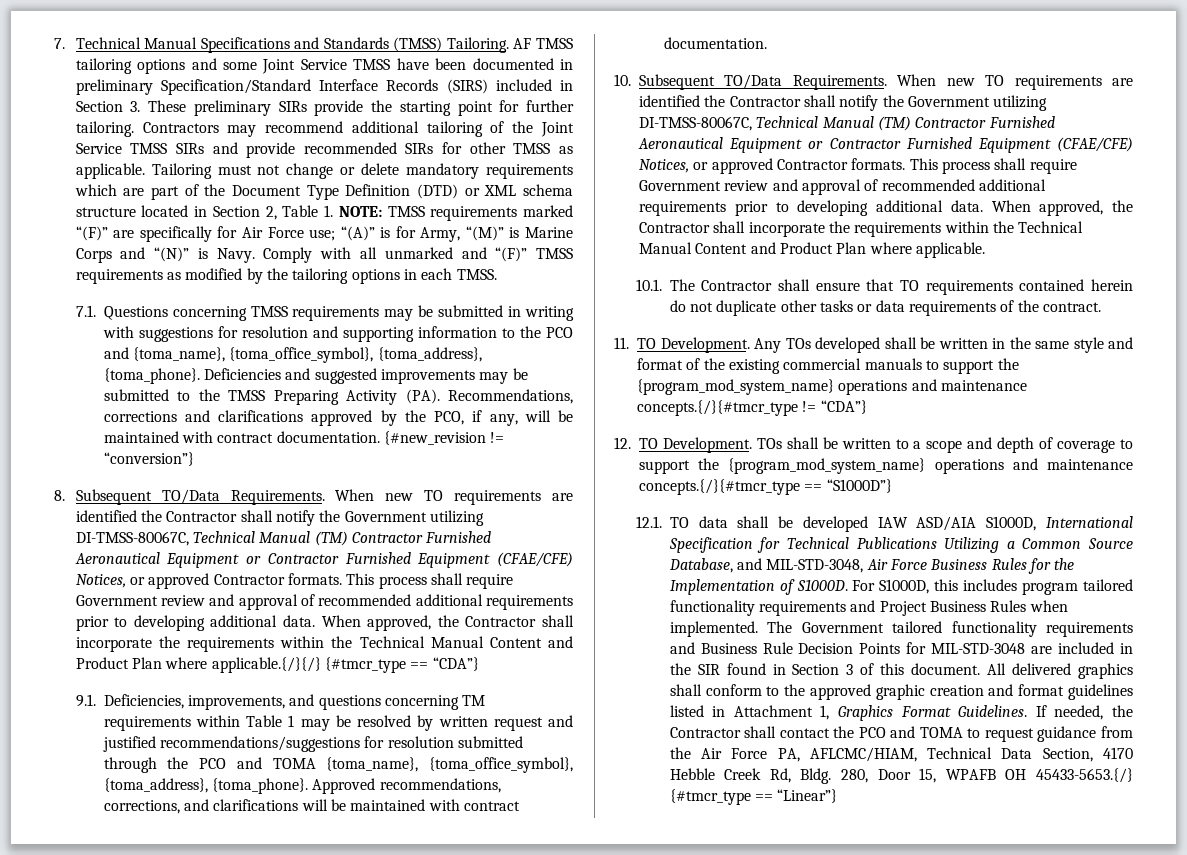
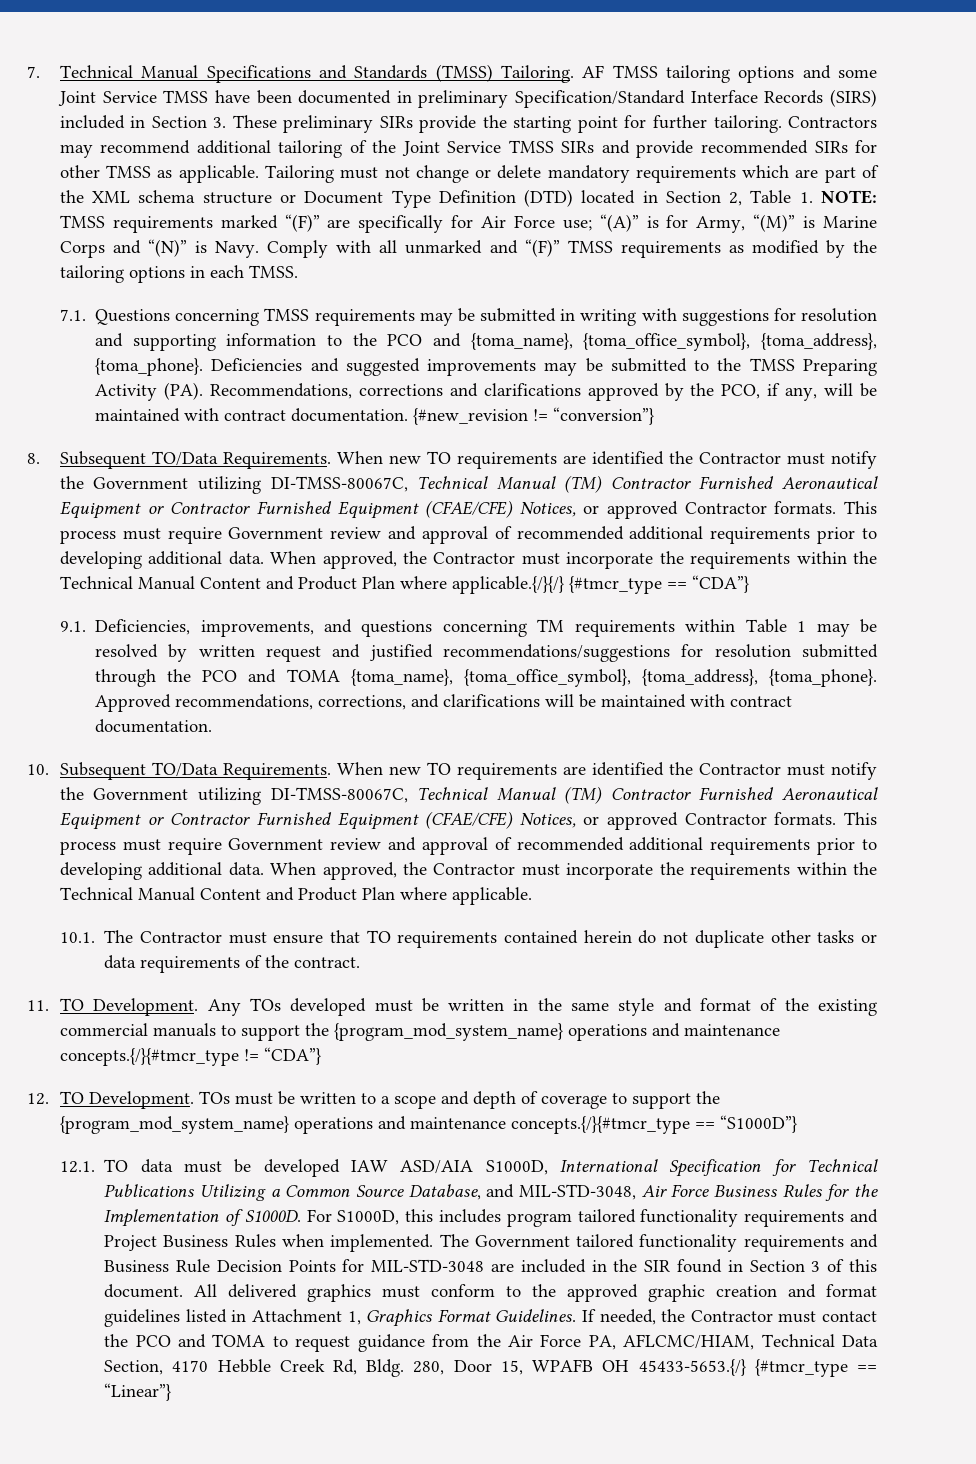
- Tailoring must not change or delete mandatory requirements which are part of the Document Type Definition (DTD) or XML schema structure located in Section 2, Table 1. NOTE: TMSS requirements marked “(F)” are specifically for Air Force use; “(A)” is for Army, “(M)” is Marine Corps and “(N)” is Navy.
+ Tailoring must not change or delete mandatory requirements which are part of the XML schema structure or Document Type Definition (DTD) located in Section 2, Table 1. NOTE: TMSS requirements marked “(F)” are specifically for Air Force use; “(A)” is for Army, “(M)” is Marine Corps and “(N)” is Navy.
- 8. Subsequent TO/Data Requirements. When new TO requirements are identified the Contractor shall notify the Government utilizing DI-TMSS-80067C, Technical Manual (TM) Contractor Furnished Aeronautical Equipment or Contractor Furnished Equipment (CFAE/CFE) Notices, or approved Contractor formats. This process shall require Government review and approval of recommended additional requirements prior to developing additional data.
+ 8. Subsequent TO/Data Requirements. When new TO requirements are identified the Contractor must notify the Government utilizing DI-TMSS-80067C, Technical Manual (TM) Contractor Furnished Aeronautical Equipment or Contractor Furnished Equipment (CFAE/CFE) Notices, or approved Contractor formats. This process must require Government review and approval of recommended additional requirements prior to developing additional data.
- When approved, the Contractor shall incorporate the requirements within the Technical Manual Content and Product Plan where applicable.{/}{/} {#tmcr_type == “CDA”}
+ When approved, the Contractor must incorporate the requirements within the Technical Manual Content and Product Plan where applicable.{/}{/} {#tmcr_type == “CDA”}
- 10. Subsequent TO/Data Requirements. When new TO requirements are identified the Contractor shall notify the Government utilizing DI-TMSS-80067C, Technical Manual (TM) Contractor Furnished Aeronautical Equipment or Contractor Furnished Equipment (CFAE/CFE) Notices, or approved Contractor formats. This process shall require Government review and approval of recommended additional requirements prior to developing additional data.
+ 10. Subsequent TO/Data Requirements. When new TO requirements are identified the Contractor must notify the Government utilizing DI-TMSS-80067C, Technical Manual (TM) Contractor Furnished Aeronautical Equipment or Contractor Furnished Equipment (CFAE/CFE) Notices, or approved Contractor formats. This process must require Government review and approval of recommended additional requirements prior to developing additional data.
- When approved, the Contractor shall incorporate the requirements within the Technical Manual Content and Product Plan where applicable.
+ When approved, the Contractor must incorporate the requirements within the Technical Manual Content and Product Plan where applicable.
- 10.1. The Contractor shall ensure that TO requirements contained herein do not duplicate other tasks or data requirements of the contract.
+ 10.1. The Contractor must ensure that TO requirements contained herein do not duplicate other tasks or data requirements of the contract.
- Any TOs developed shall be written in the same style and format of the existing commercial manuals to support the {program_mod_system_name} operations and maintenance concepts.{/}{#tmcr_type != “CDA”}
+ Any TOs developed must be written in the same style and format of the existing commercial manuals to support the {program_mod_system_name} operations and maintenance concepts.{/}{#tmcr_type != “CDA”}
- TOs shall be written to a scope and depth of coverage to support the {program_mod_system_name} operations and maintenance concepts.{/}{#tmcr_type == “S1000D”}
+ TOs must be written to a scope and depth of coverage to support the {program_mod_system_name} operations and maintenance concepts.{/}{#tmcr_type == “S1000D”}
- 12.1. TO data shall be developed IAW ASD/AIA S1000D, International Specification for Technical Publications Utilizing a Common Source Database, and MIL-STD-3048, Air Force Business Rules for the Implementation of S1000D.
+ 12.1. TO data must be developed IAW ASD/AIA S1000D, International Specification for Technical Publications Utilizing a Common Source Database, and MIL-STD-3048, Air Force Business Rules for the Implementation of S1000D.
- All delivered graphics shall conform to the approved graphic creation and format guidelines listed in Attachment 1, Graphics Format Guidelines.
+ All delivered graphics must conform to the approved graphic creation and format guidelines listed in Attachment 1, Graphics Format Guidelines.
- If needed, the Contractor shall contact the PCO and TOMA to request guidance from the Air Force PA, AFLCMC/HIAM, Technical Data Section, 4170 Hebble Creek Rd, Bldg.
+ If needed, the Contractor must contact the PCO and TOMA to request guidance from the Air Force PA, AFLCMC/HIAM, Technical Data Section, 4170 Hebble Creek Rd, Bldg.

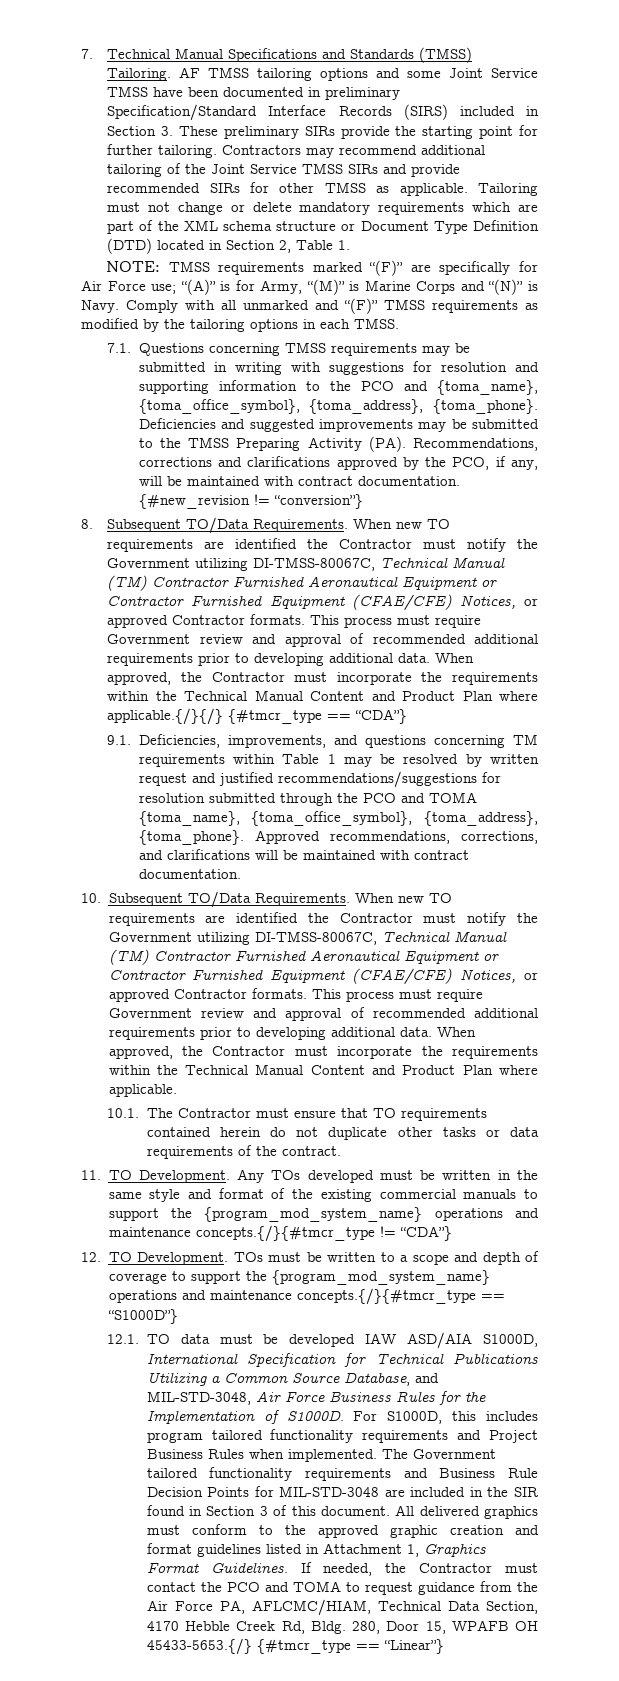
- Tailoring must not change or delete mandatory requirements which are part of the XML schema structure or Document Type Definition (DTD) located in Section 2, Table 1. NOTE: TMSS requirements marked “(F)” are specifically for Air Force use; “(A)” is for Army, “(M)” is Marine Corps and “(N)” is Navy.
+ Tailoring must not change or delete mandatory requirements which are part of the XML schema structure or Document Type Definition (DTD) located in Section 2, Table 1.
+ NOTE: TMSS requirements marked “(F)” are specifically for Air Force use; “(A)” is for Army, “(M)” is Marine Corps and “(N)” is Navy.

